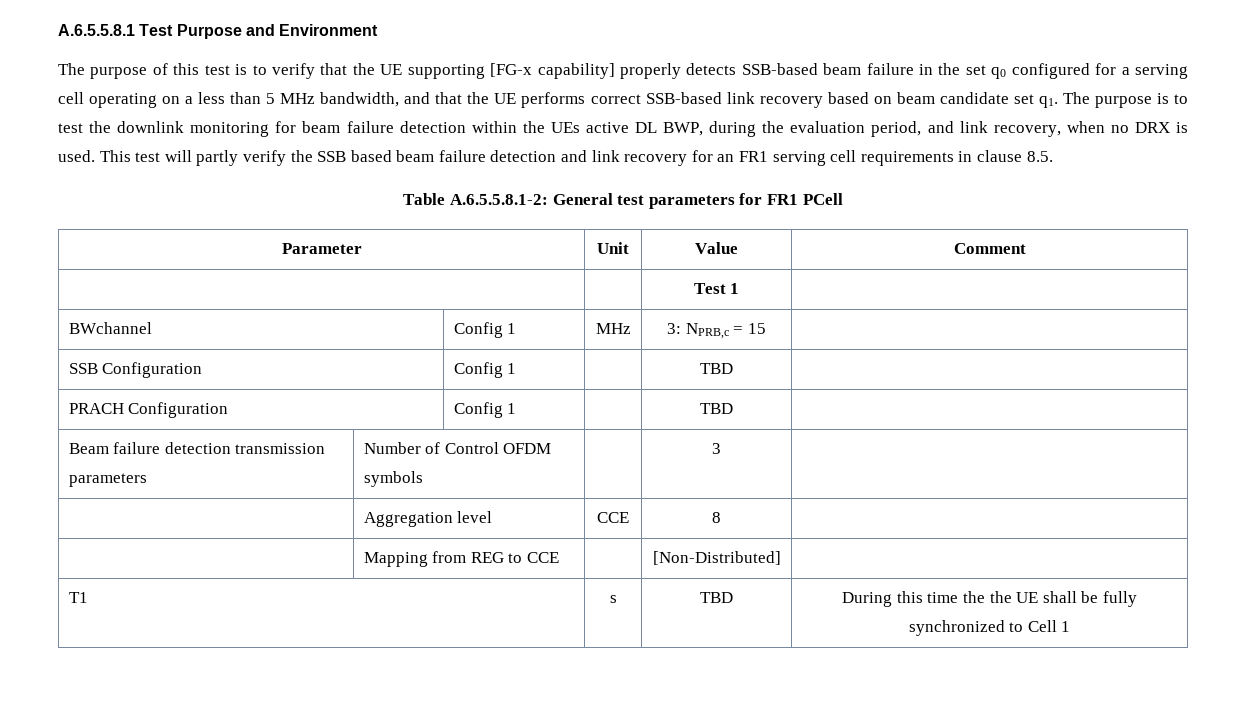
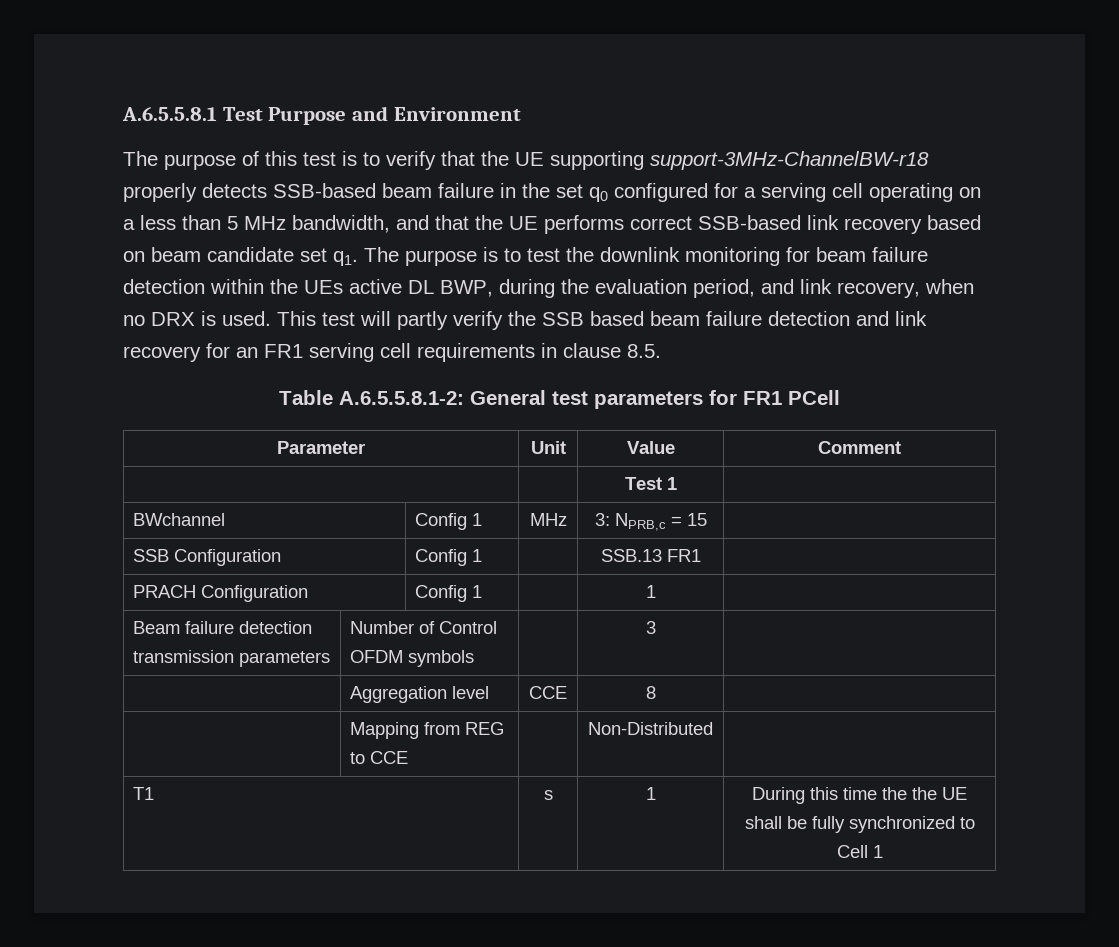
- The purpose of this test is to verify that the UE supporting [FG-x capability] properly detects SSB-based beam failure in the set q0 configured for a serving cell operating on a less than 5 MHz bandwidth, and that the UE performs correct SSB-based link recovery based on beam candidate set q1.
+ The purpose of this test is to verify that the UE supporting support-3MHz-ChannelBW-r18 properly detects SSB-based beam failure in the set q0 configured for a serving cell operating on a less than 5 MHz bandwidth, and that the UE performs correct SSB-based link recovery based on beam candidate set q1.
- SSB Configuration | Config 1 | | TBD |
+ SSB Configuration | Config 1 | | SSB.13 FR1 |
- PRACH Configuration | Config 1 | | TBD |
+ PRACH Configuration | Config 1 | | 1 |
- | Mapping from REG to CCE | | [Non-Distributed] |
+ | Mapping from REG to CCE | | Non-Distributed |
- T1 | s | TBD | During this time the the UE shall be fully synchronized to Cell 1
+ T1 | s | 1 | During this time the the UE shall be fully synchronized to Cell 1

